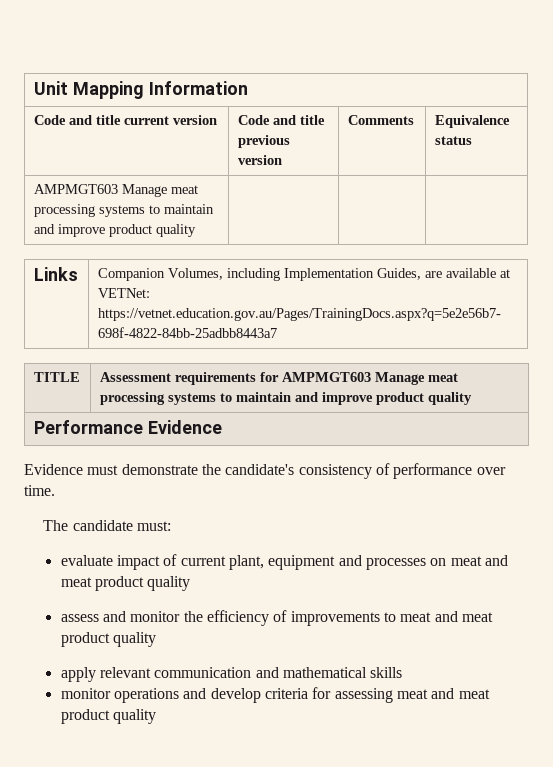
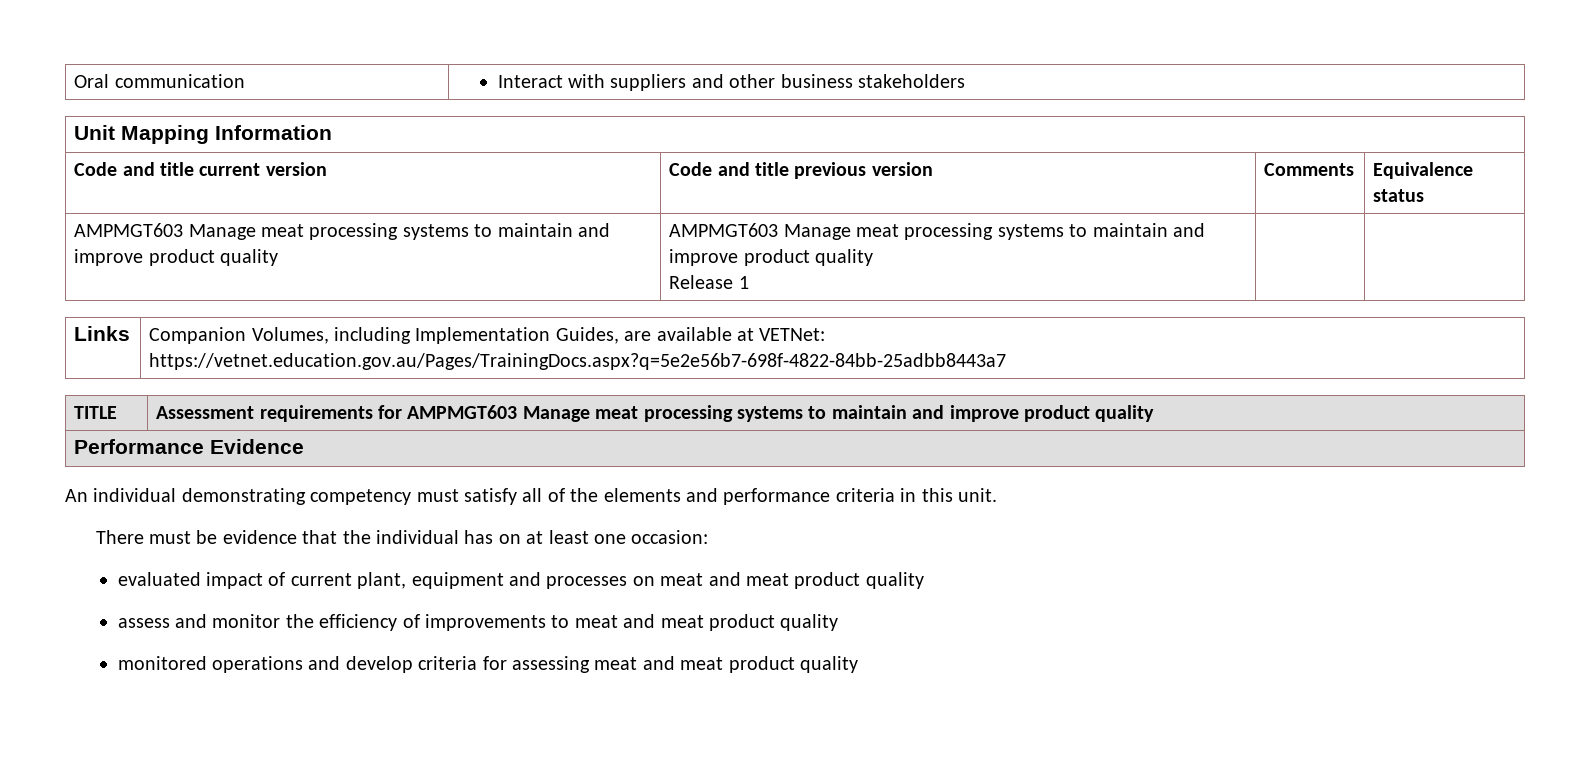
+ Oral communication | Interact with suppliers and other business stakeholders
- AMPMGT603 Manage meat processing systems to maintain and improve product quality | | |
+ AMPMGT603 Manage meat processing systems to maintain and improve product quality | AMPMGT603 Manage meat processing systems to maintain and improve product quality
+ Release 1 | |
- Evidence must demonstrate the candidate's consistency of performance over time.
- The candidate must:
- evaluate impact of current plant, equipment and processes on meat and meat product quality
+ An individual demonstrating competency must satisfy all of the elements and performance criteria in this unit.
+ There must be evidence that the individual has on at least one occasion:
+ evaluated impact of current plant, equipment and processes on meat and meat product quality
- apply relevant communication and mathematical skills
- monitor operations and develop criteria for assessing meat and meat product quality
+ monitored operations and develop criteria for assessing meat and meat product quality

